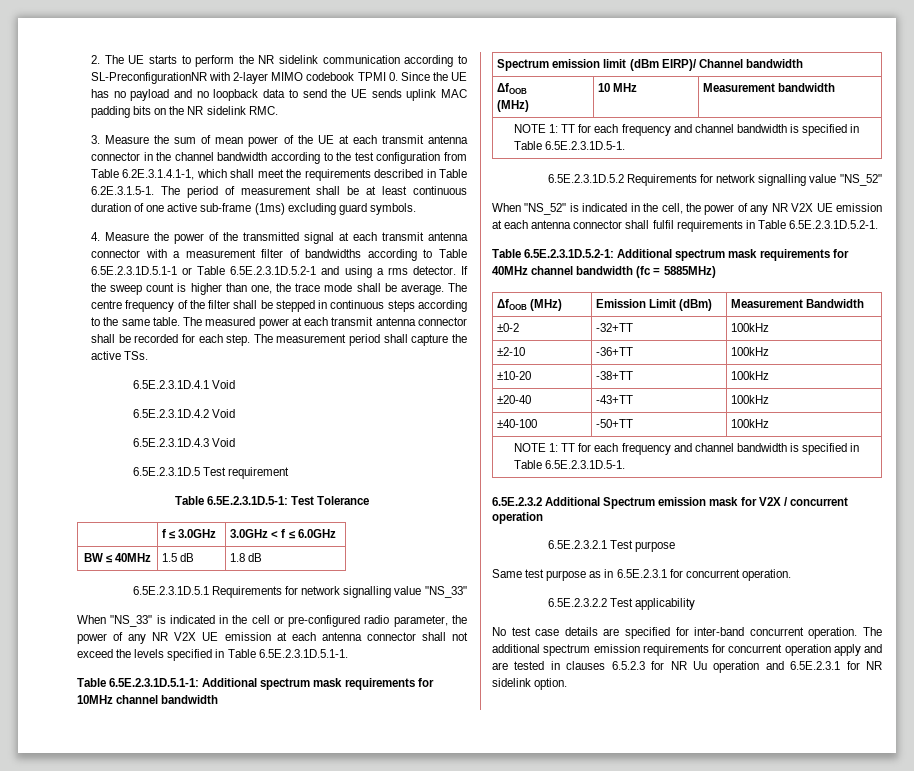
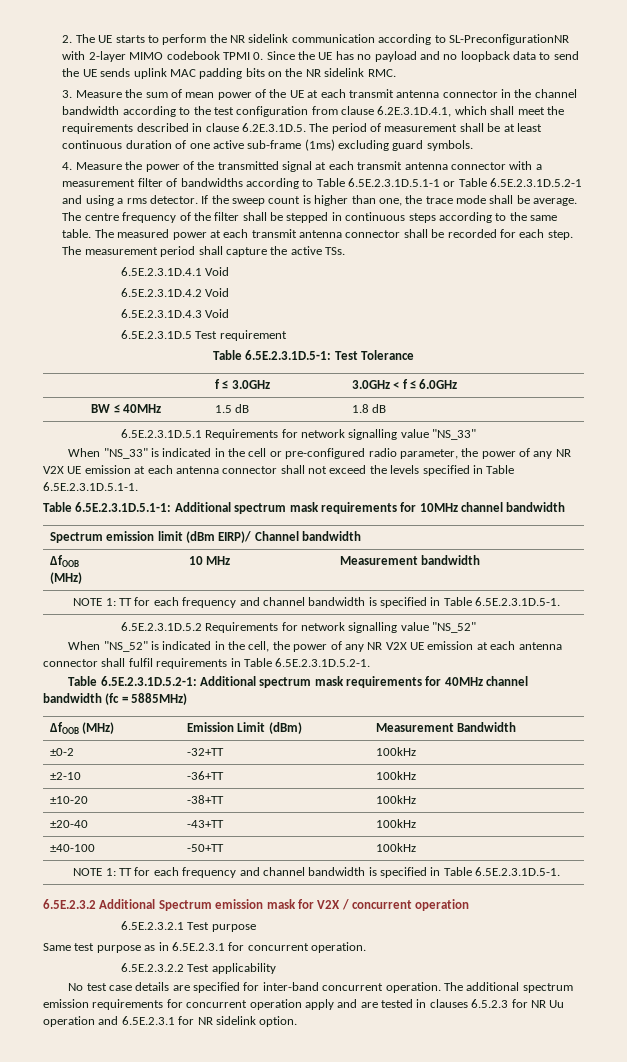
- 3. Measure the sum of mean power of the UE at each transmit antenna connector in the channel bandwidth according to the test configuration from Table 6.2E.3.1.4.1-1, which shall meet the requirements described in Table 6.2E.3.1.5-1. The period of measurement shall be at least continuous duration of one active sub-frame (1ms) excluding guard symbols.
+ 3. Measure the sum of mean power of the UE at each transmit antenna connector in the channel bandwidth according to the test configuration from clause 6.2E.3.1D.4.1, which shall meet the requirements described in clause 6.2E.3.1D.5. The period of measurement shall be at least continuous duration of one active sub-frame (1ms) excluding guard symbols.

